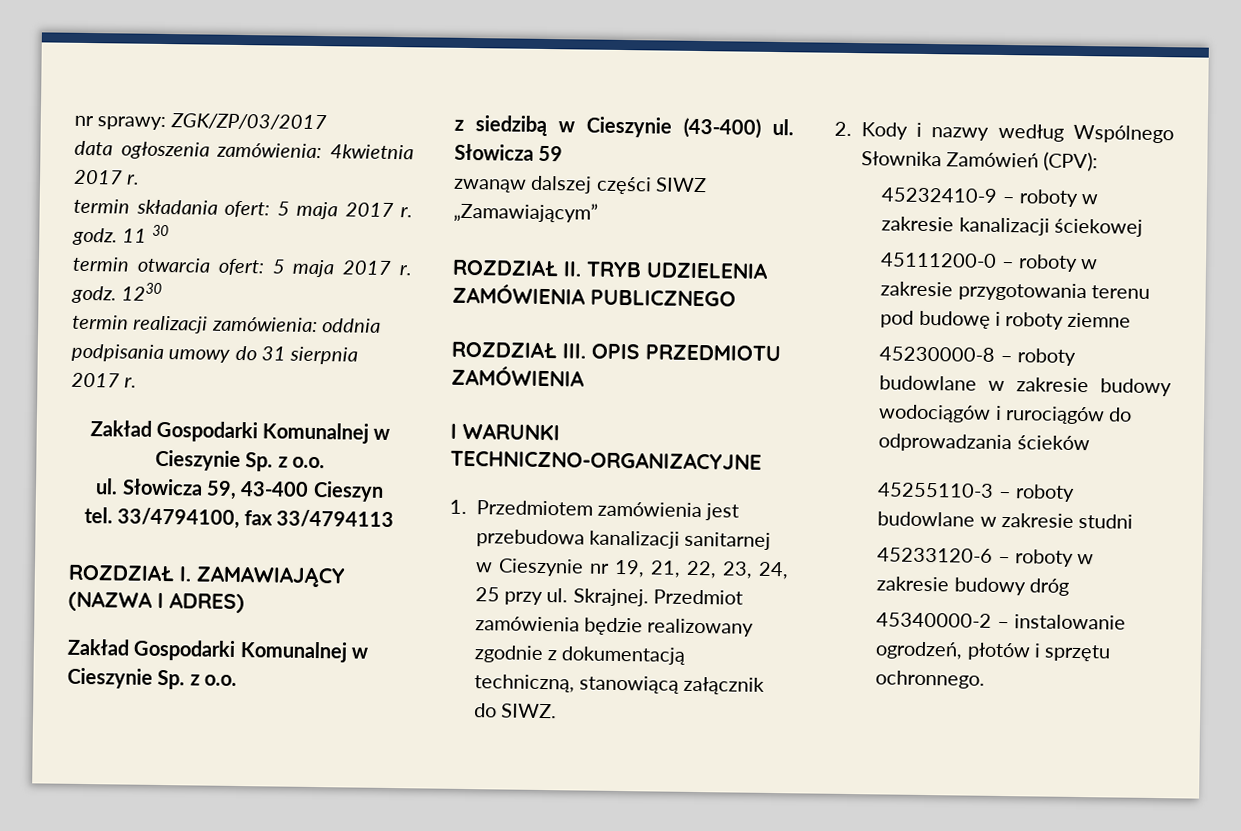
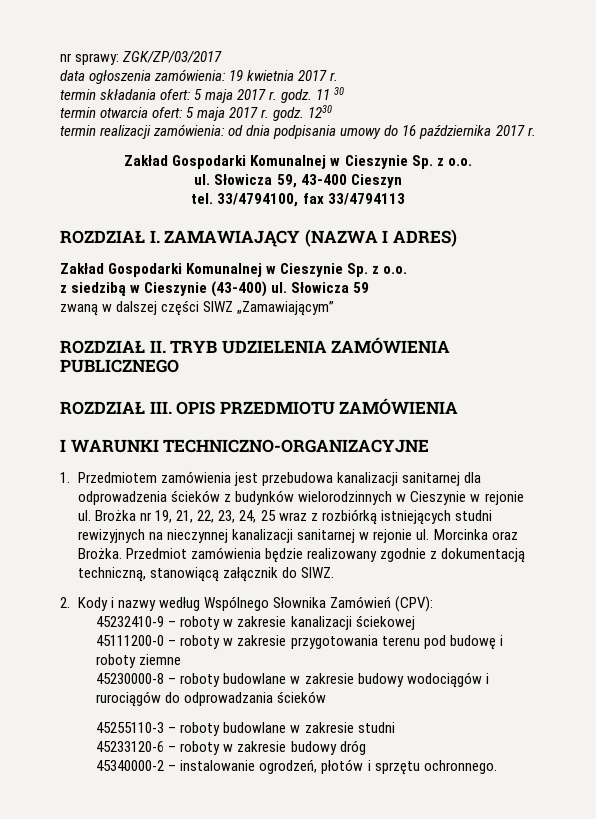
- data ogłoszenia zamówienia: 4kwietnia 2017 r.
+ data ogłoszenia zamówienia: 19 kwietnia 2017 r.
- termin realizacji zamówienia: oddnia podpisania umowy do 31 sierpnia 2017 r.
+ termin realizacji zamówienia: od dnia podpisania umowy do 16 października 2017 r.
- zwanąw dalszej części SIWZ „Zamawiającym”
+ zwaną w dalszej części SIWZ „Zamawiającym”
- 1. Przedmiotem zamówienia jest przebudowa kanalizacji sanitarnej w Cieszynie nr 19, 21, 22, 23, 24, 25 przy ul. Skrajnej.
+ 1. Przedmiotem zamówienia jest przebudowa kanalizacji sanitarnej dla odprowadzenia ścieków z budynków wielorodzinnych w Cieszynie w rejonie ul. Brożka nr 19, 21, 22, 23, 24, 25 wraz z rozbiórką istniejących studni rewizyjnych na nieczynnej kanalizacji sanitarnej w rejonie ul. Morcinka oraz Brożka.

